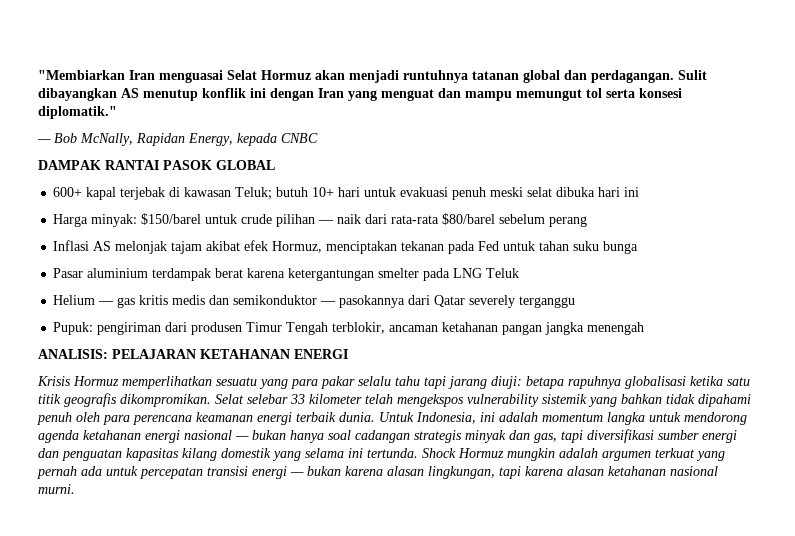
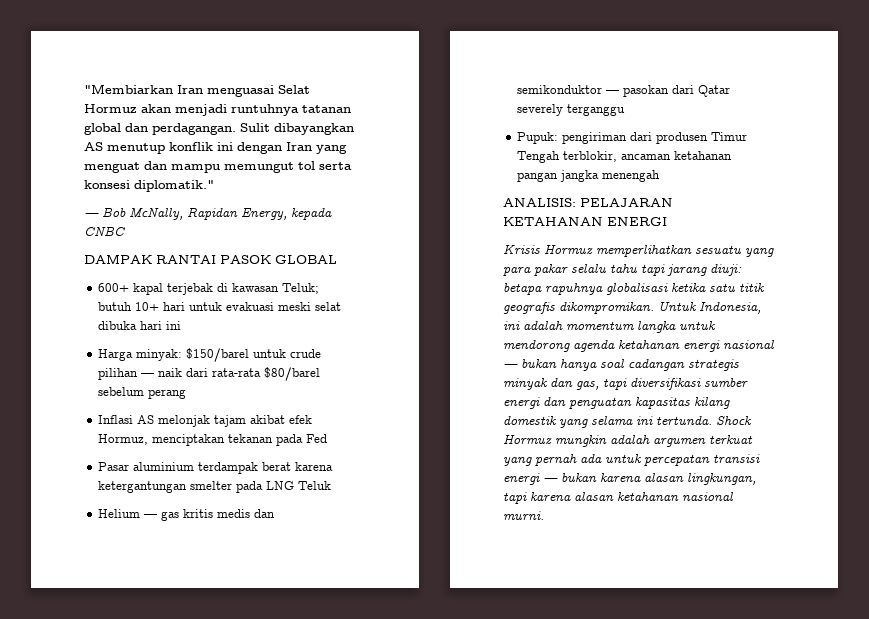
- 600+ kapal terjebak di kawasan Teluk; butuh 10+ hari untuk evakuasi penuh meski selat dibuka hari ini
+ 600+ kapal terjebak di kawasan Teluk; butuh 10+ hari untuk evakuasi meski selat dibuka hari ini
- Inflasi AS melonjak tajam akibat efek Hormuz, menciptakan tekanan pada Fed untuk tahan suku bunga
+ Inflasi AS melonjak tajam akibat efek Hormuz, menciptakan tekanan pada Fed
- Helium — gas kritis medis dan semikonduktor — pasokannya dari Qatar severely terganggu
+ Helium — gas kritis medis dan semikonduktor — pasokan dari Qatar severely terganggu
- Selat selebar 33 kilometer telah mengekspos vulnerability sistemik yang bahkan tidak dipahami penuh oleh para perencana keamanan energi terbaik dunia.

